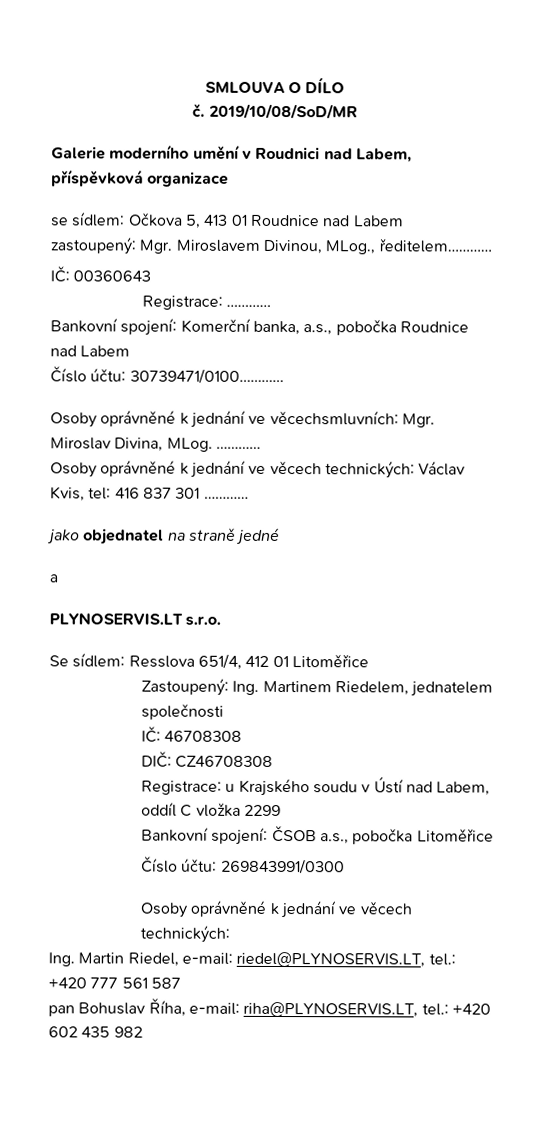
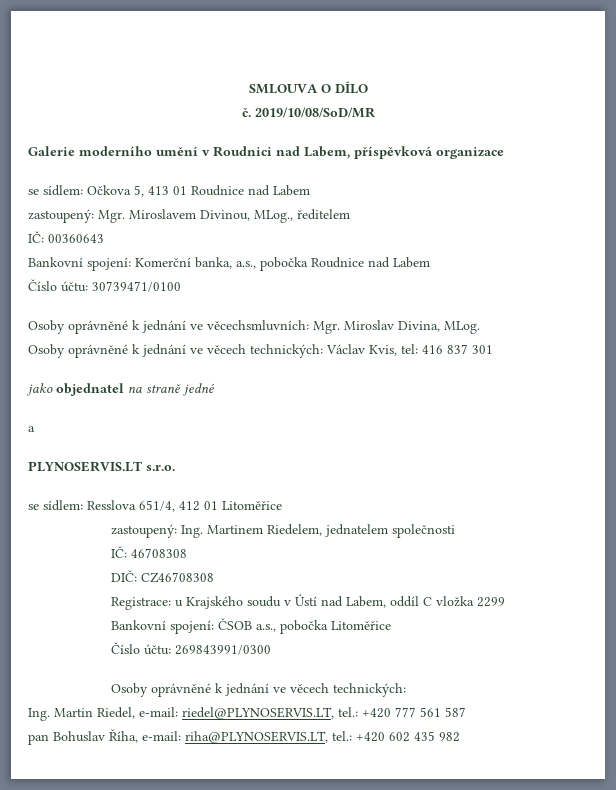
- zastoupený: Mgr. Miroslavem Divinou, MLog., ředitelem…………
+ zastoupený: Mgr. Miroslavem Divinou, MLog., ředitelem
- Registrace: …………
- Číslo účtu: 30739471/0100…………
+ Číslo účtu: 30739471/0100
- Osoby oprávněné k jednání ve věcechsmluvních: Mgr. Miroslav Divina, MLog. …………
+ Osoby oprávněné k jednání ve věcechsmluvních: Mgr. Miroslav Divina, MLog.
- Osoby oprávněné k jednání ve věcech technických: Václav Kvis, tel: 416 837 301 …………
+ Osoby oprávněné k jednání ve věcech technických: Václav Kvis, tel: 416 837 301
- Se sídlem: Resslova 651/4, 412 01 Litoměřice
+ se sídlem: Resslova 651/4, 412 01 Litoměřice
- Zastoupený: Ing. Martinem Riedelem, jednatelem společnosti
+ zastoupený: Ing. Martinem Riedelem, jednatelem společnosti

